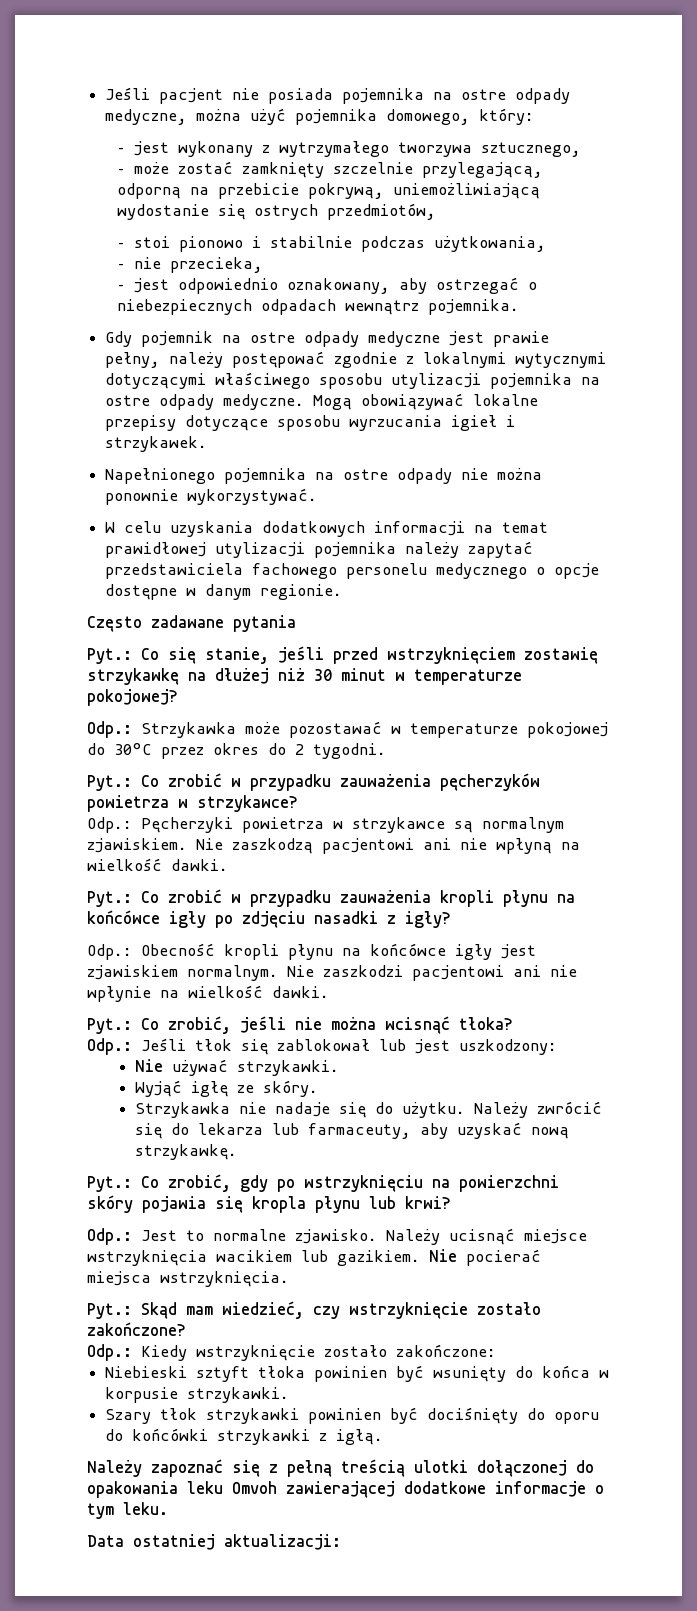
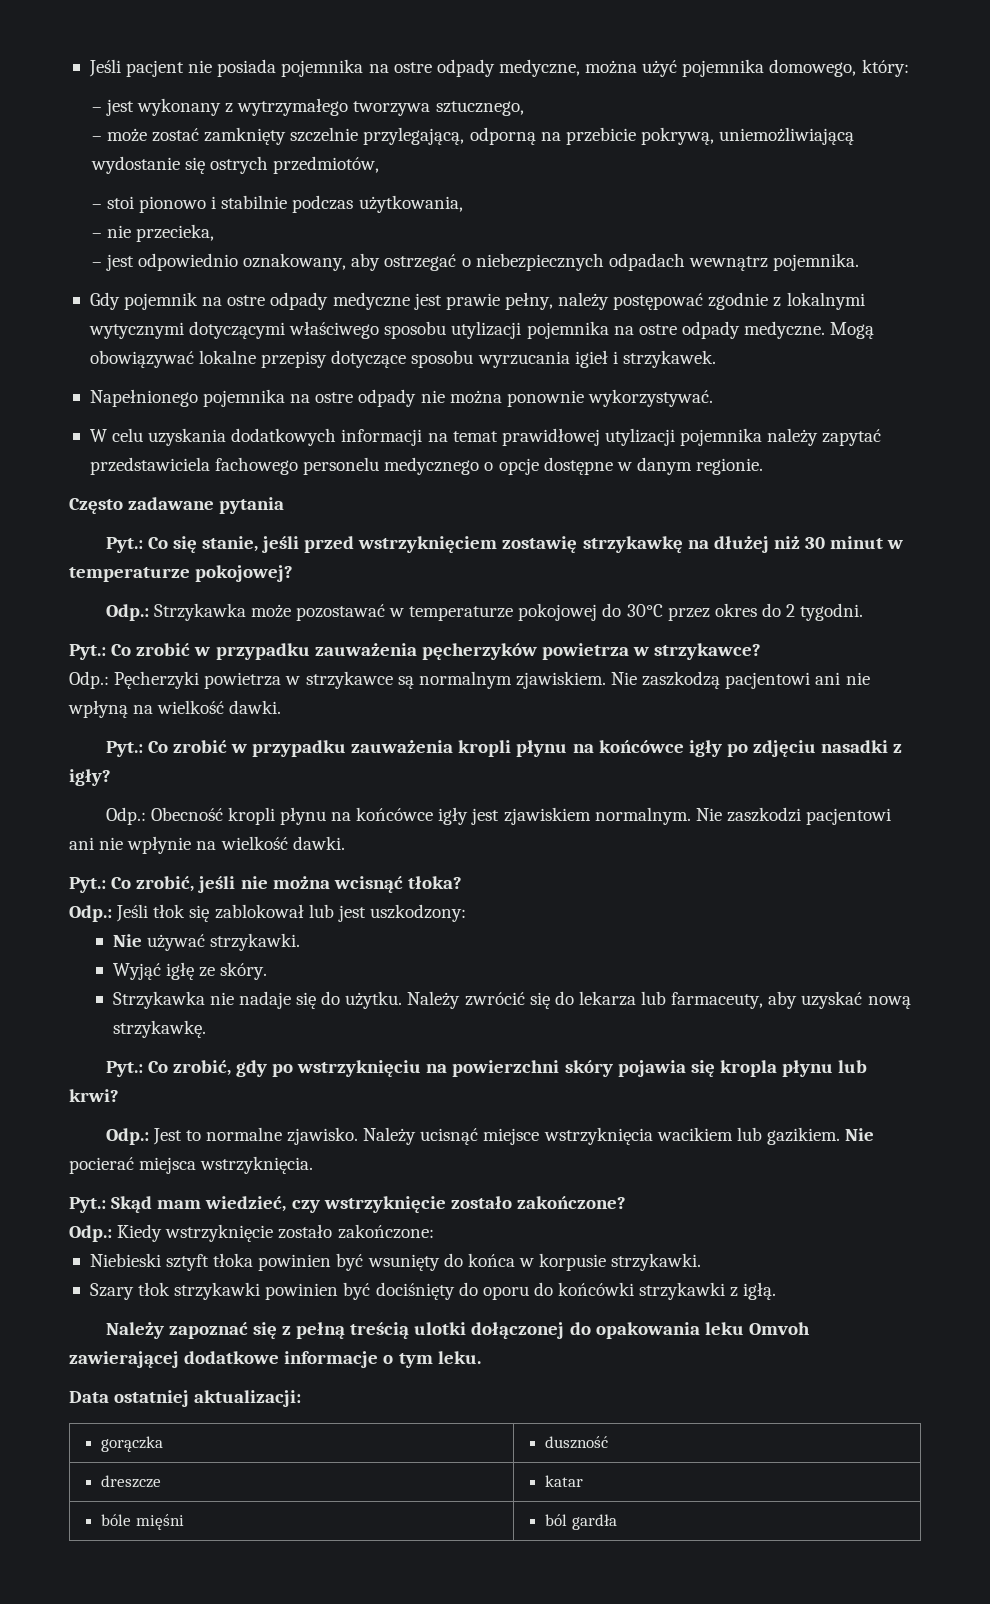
+ gorączka | duszność
+ dreszcze | katar
+ bóle mięśni | ból gardła

